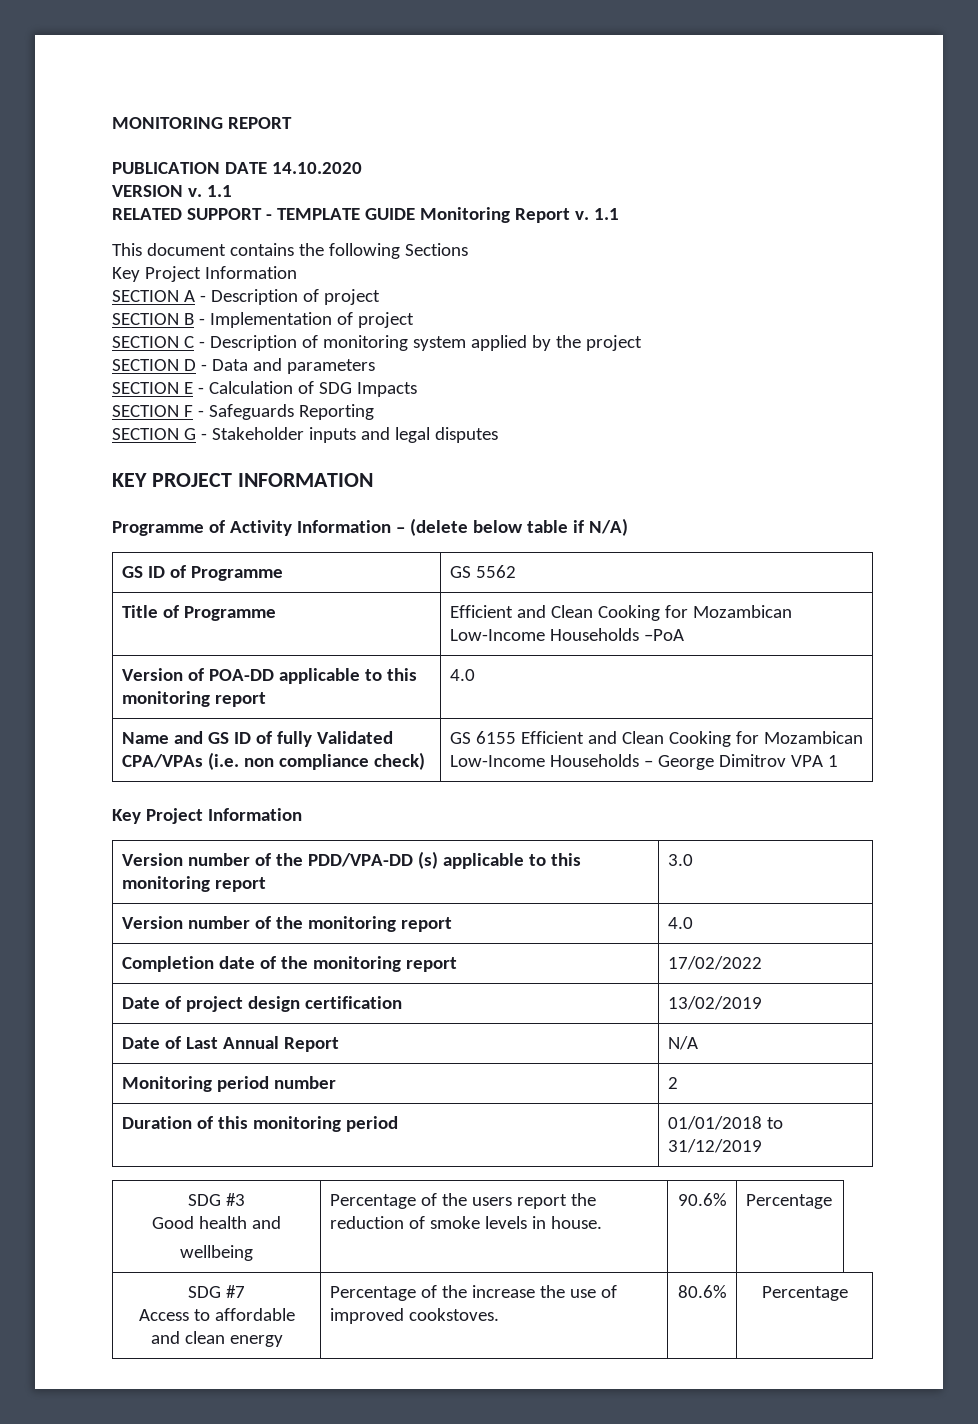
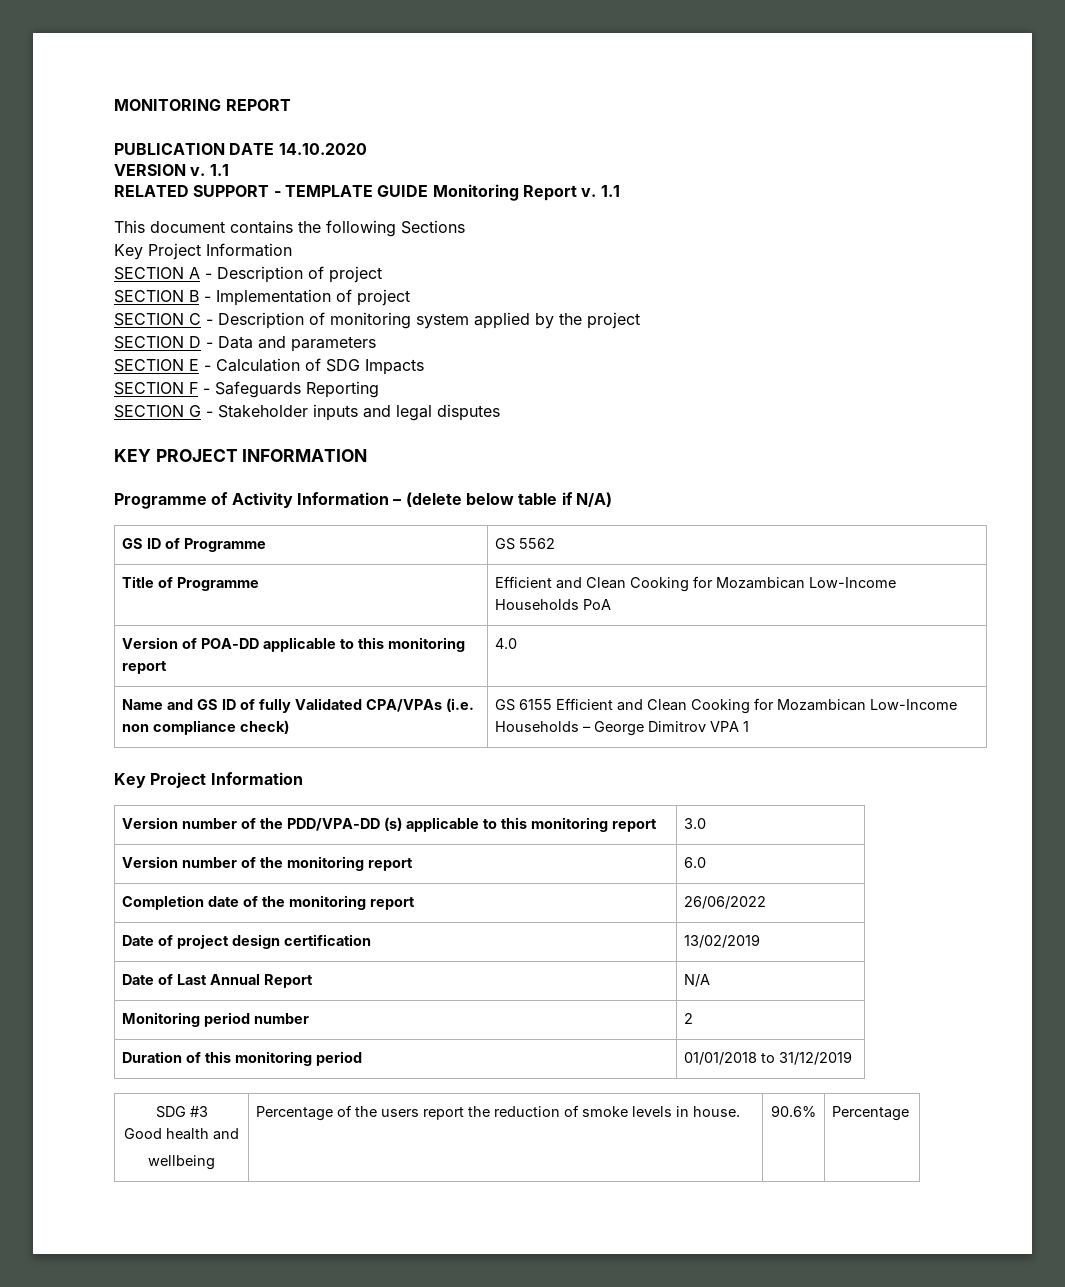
- Title of Programme | Efficient and Clean Cooking for Mozambican Low-Income Households –PoA
+ Title of Programme | Efficient and Clean Cooking for Mozambican Low-Income Households PoA
- Version number of the monitoring report | 4.0
+ Version number of the monitoring report | 6.0
- Completion date of the monitoring report | 17/02/2022
+ Completion date of the monitoring report | 26/06/2022
- SDG #7
- Access to affordable and clean energy | Percentage of the increase the use of improved cookstoves. | 80.6% | Percentage

